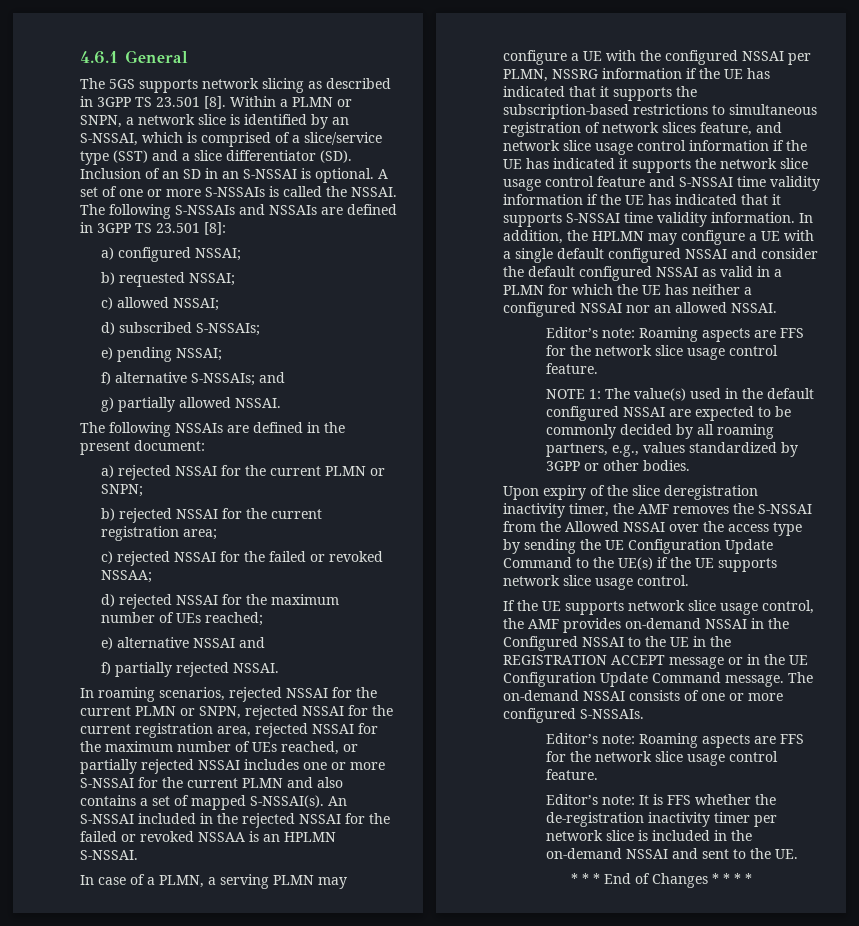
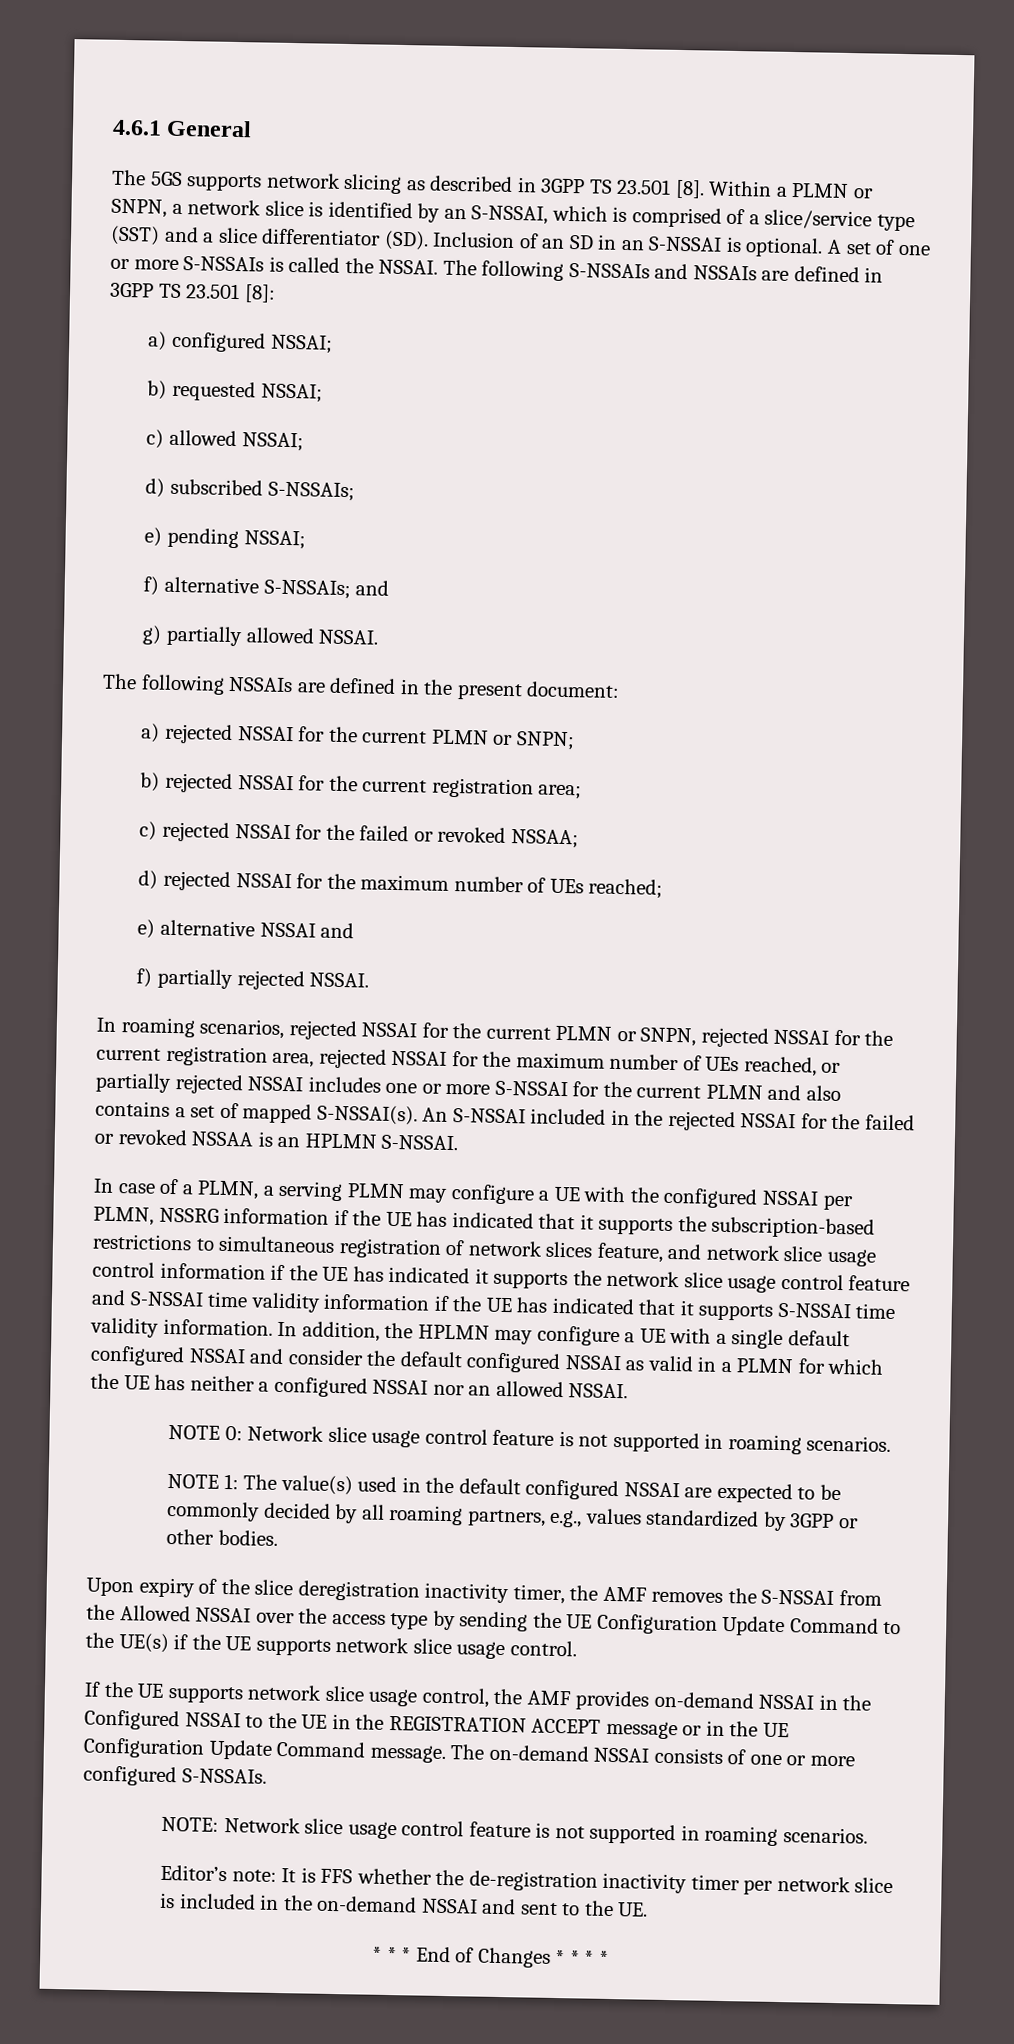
  In addition, the HPLMN may configure a UE with a single default configured NSSAI and consider the default configured NSSAI as valid in a PLMN for which the UE has neither a configured NSSAI nor an allowed NSSAI.
- Editor’s note: Roaming aspects are FFS for the network slice usage control feature.
+ NOTE 0: Network slice usage control feature is not supported in roaming scenarios.
  The on-demand NSSAI consists of one or more configured S-NSSAIs.
- Editor’s note: Roaming aspects are FFS for the network slice usage control feature.
+ NOTE: Network slice usage control feature is not supported in roaming scenarios.

